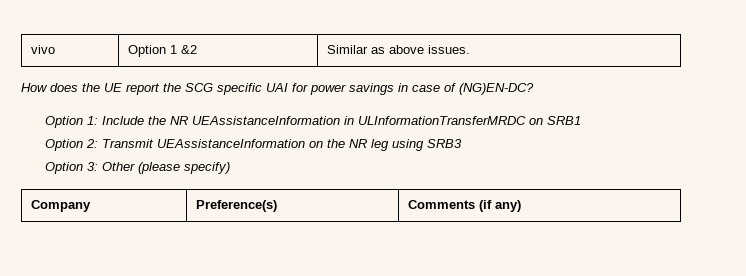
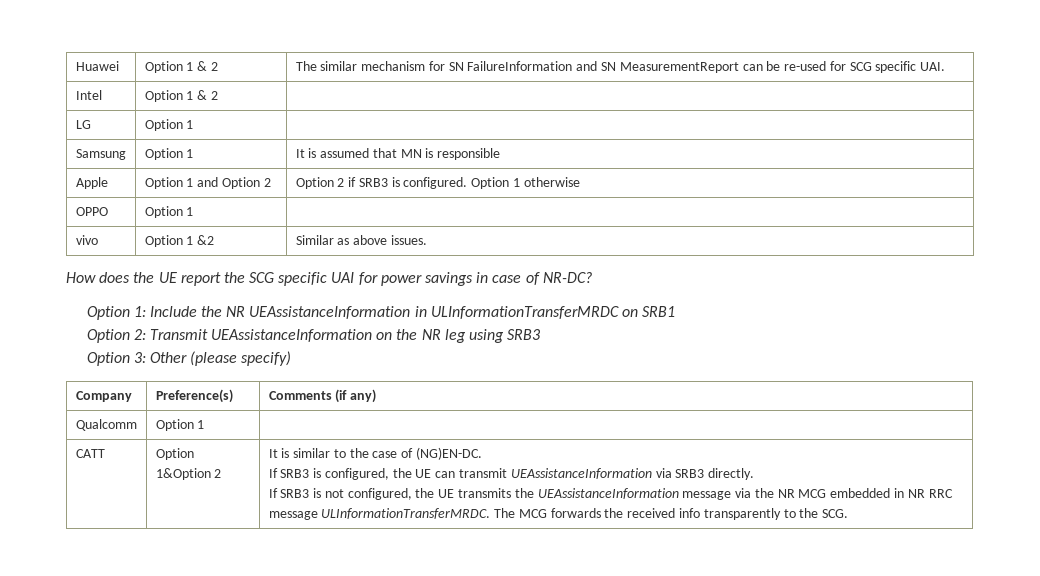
+ Huawei | Option 1 & 2 | The similar mechanism for SN FailureInformation and SN MeasurementReport can be re-used for SCG specific UAI.
+ Intel | Option 1 & 2 |
+ LG | Option 1 |
+ Samsung | Option 1 | It is assumed that MN is responsible
+ Apple | Option 1 and Option 2 | Option 2 if SRB3 is configured. Option 1 otherwise
+ OPPO | Option 1 |
- How does the UE report the SCG specific UAI for power savings in case of (NG)EN-DC?
+ How does the UE report the SCG specific UAI for power savings in case of NR-DC?
+ Qualcomm | Option 1 |
+ CATT | Option 1&Option 2 | It is similar to the case of (NG)EN-DC.
+ If SRB3 is configured, the UE can transmit UEAssistanceInformation via SRB3 directly.
+ If SRB3 is not configured, the UE transmits the UEAssistanceInformation message via the NR MCG embedded in NR RRC message ULInformationTransferMRDC. The MCG forwards the received info transparently to the SCG.

